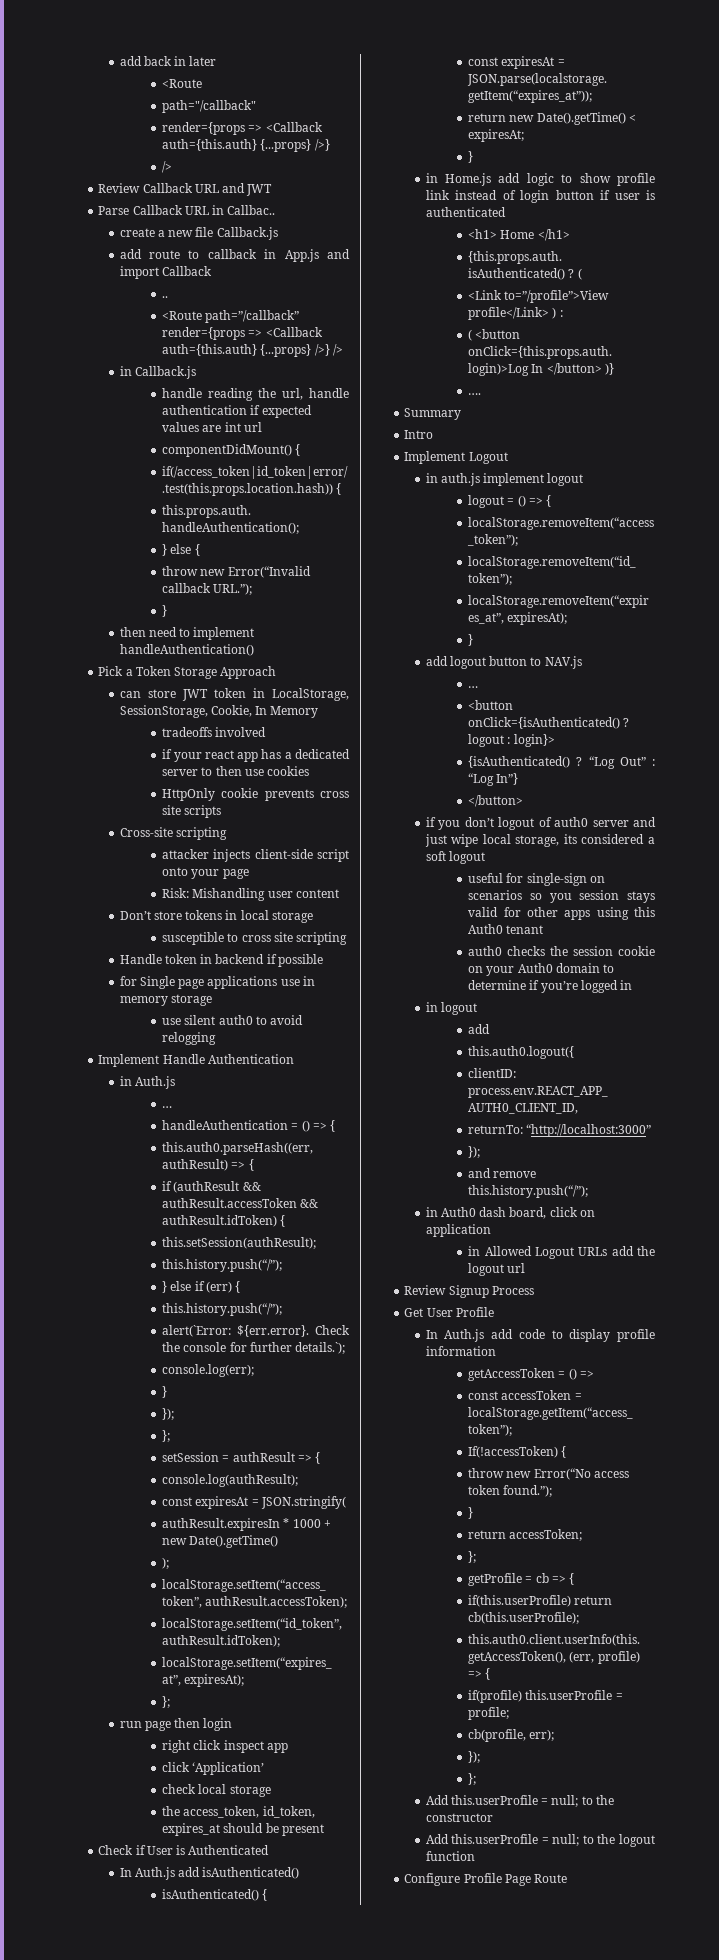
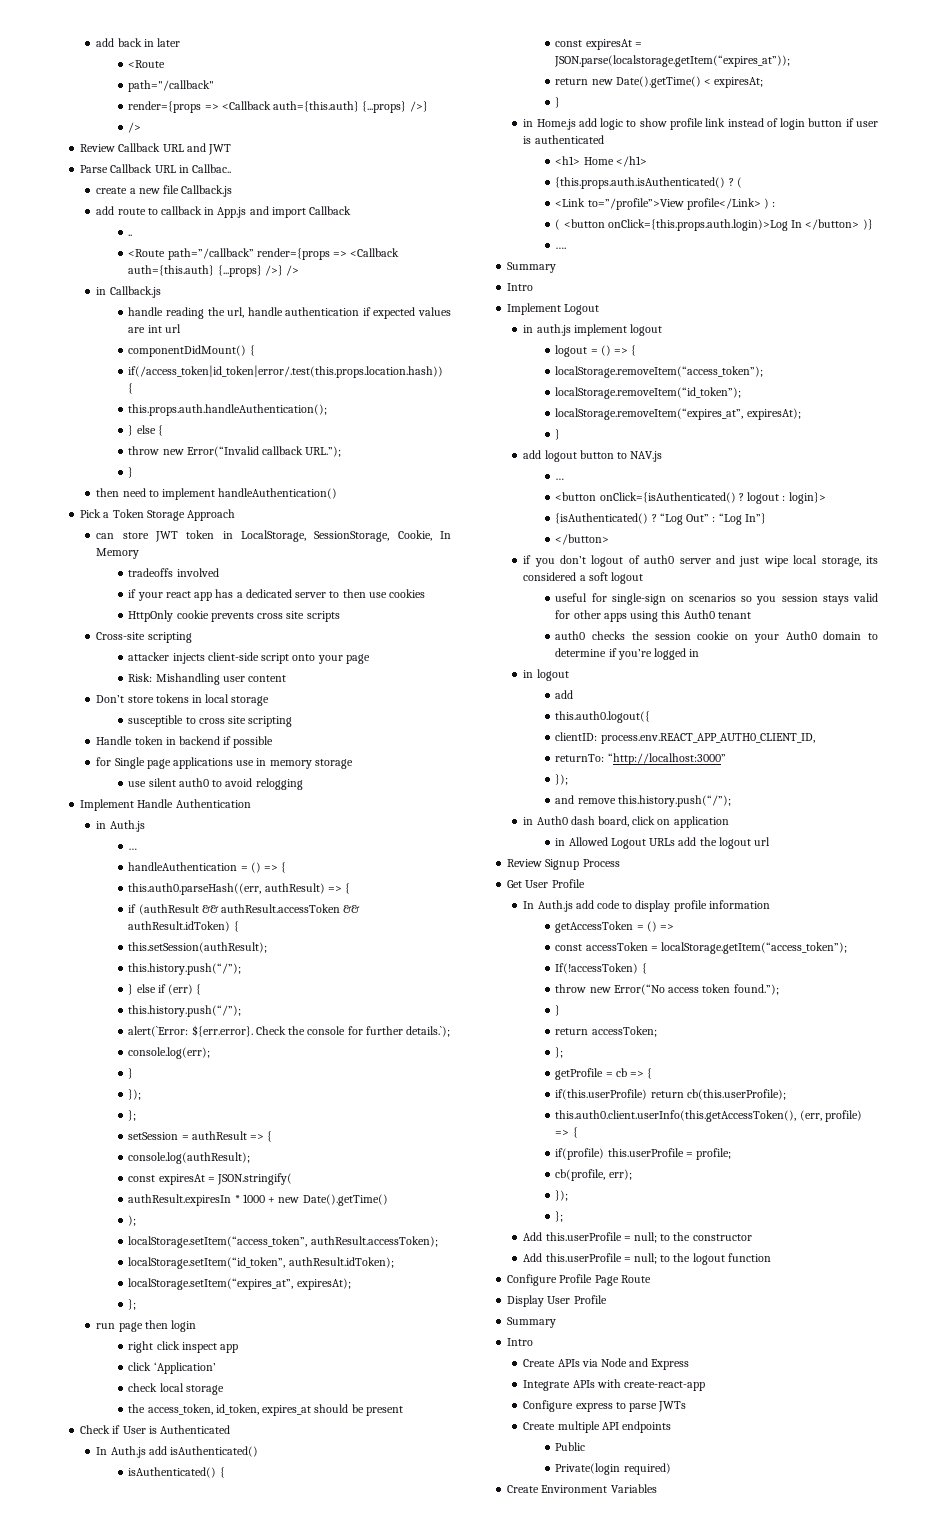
+ Display User Profile
+ Summary
+ Intro
+ Create APIs via Node and Express
+ Integrate APIs with create-react-app
+ Configure express to parse JWTs
+ Create multiple API endpoints
+ Public
+ Private(login required)
+ Create Environment Variables

